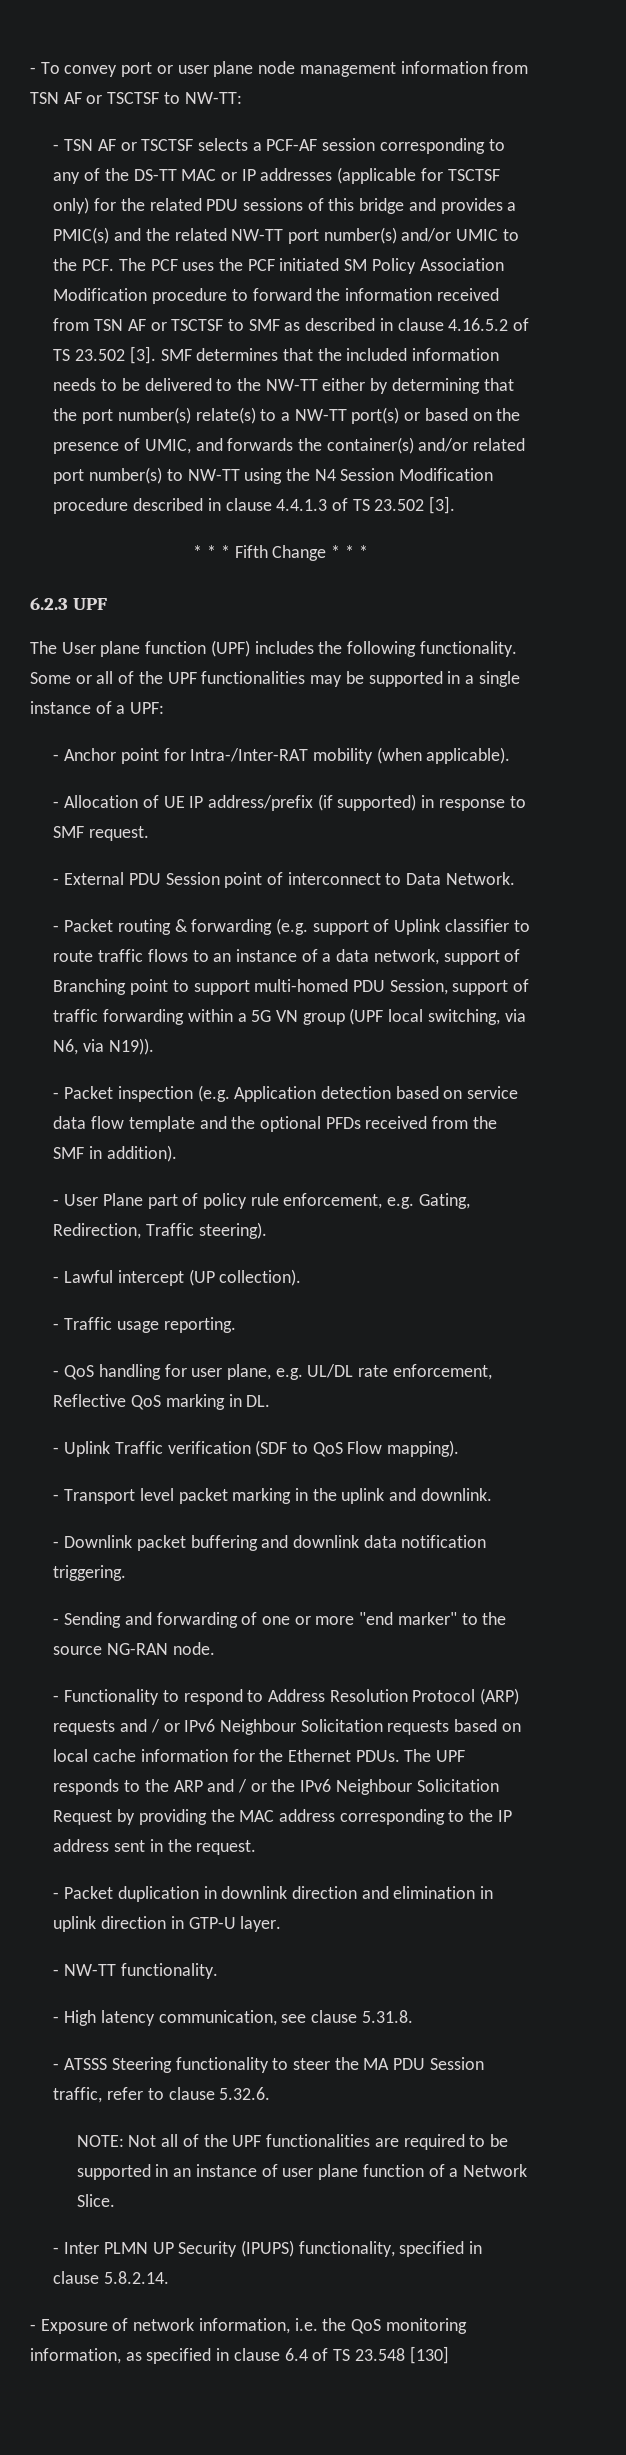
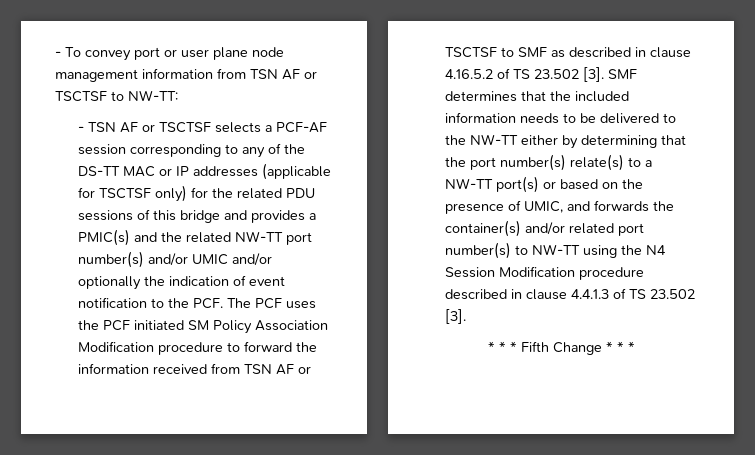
- - TSN AF or TSCTSF selects a PCF-AF session corresponding to any of the DS-TT MAC or IP addresses (applicable for TSCTSF only) for the related PDU sessions of this bridge and provides a PMIC(s) and the related NW-TT port number(s) and/or UMIC to the PCF. The PCF uses the PCF initiated SM Policy Association Modification procedure to forward the information received from TSN AF or TSCTSF to SMF as described in clause 4.16.5.2 of TS 23.502 [3].
+ - TSN AF or TSCTSF selects a PCF-AF session corresponding to any of the DS-TT MAC or IP addresses (applicable for TSCTSF only) for the related PDU sessions of this bridge and provides a PMIC(s) and the related NW-TT port number(s) and/or UMIC and/or optionally the indication of event notification to the PCF. The PCF uses the PCF initiated SM Policy Association Modification procedure to forward the information received from TSN AF or TSCTSF to SMF as described in clause 4.16.5.2 of TS 23.502 [3].
- 6.2.3 UPF
- The User plane function (UPF) includes the following functionality. Some or all of the UPF functionalities may be supported in a single instance of a UPF:
- - Anchor point for Intra-/Inter-RAT mobility (when applicable).
- - Allocation of UE IP address/prefix (if supported) in response to SMF request.
- - External PDU Session point of interconnect to Data Network.
- - Packet routing & forwarding (e.g. support of Uplink classifier to route traffic flows to an instance of a data network, support of Branching point to support multi-homed PDU Session, support of traffic forwarding within a 5G VN group (UPF local switching, via N6, via N19)).
- - Packet inspection (e.g. Application detection based on service data flow template and the optional PFDs received from the SMF in addition).
- - User Plane part of policy rule enforcement, e.g. Gating, Redirection, Traffic steering).
- - Lawful intercept (UP collection).
- - Traffic usage reporting.
- - QoS handling for user plane, e.g. UL/DL rate enforcement, Reflective QoS marking in DL.
- - Uplink Traffic verification (SDF to QoS Flow mapping).
- - Transport level packet marking in the uplink and downlink.
- - Downlink packet buffering and downlink data notification triggering.
- - Sending and forwarding of one or more "end marker" to the source NG-RAN node.
- - Functionality to respond to Address Resolution Protocol (ARP) requests and / or IPv6 Neighbour Solicitation requests based on local cache information for the Ethernet PDUs. The UPF responds to the ARP and / or the IPv6 Neighbour Solicitation Request by providing the MAC address corresponding to the IP address sent in the request.
- - Packet duplication in downlink direction and elimination in uplink direction in GTP-U layer.
- - NW-TT functionality.
- - High latency communication, see clause 5.31.8.
- - ATSSS Steering functionality to steer the MA PDU Session traffic, refer to clause 5.32.6.
- NOTE: Not all of the UPF functionalities are required to be supported in an instance of user plane function of a Network Slice.
- - Inter PLMN UP Security (IPUPS) functionality, specified in clause 5.8.2.14.
- - Exposure of network information, i.e. the QoS monitoring information, as specified in clause 6.4 of TS 23.548 [130]

